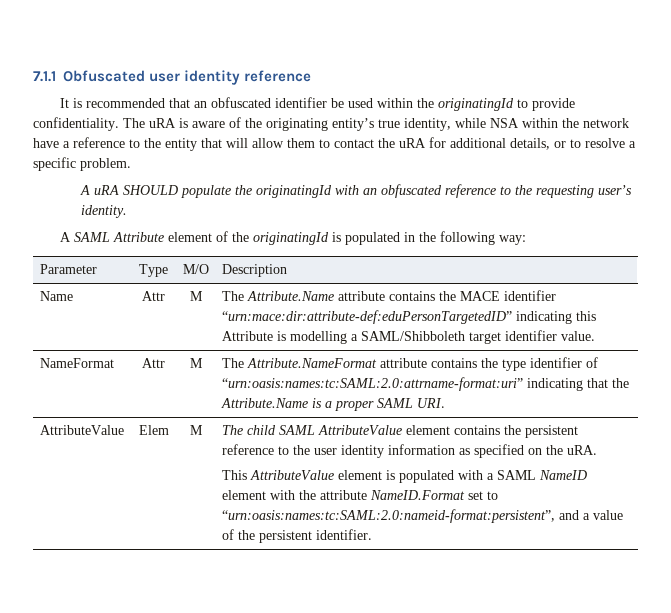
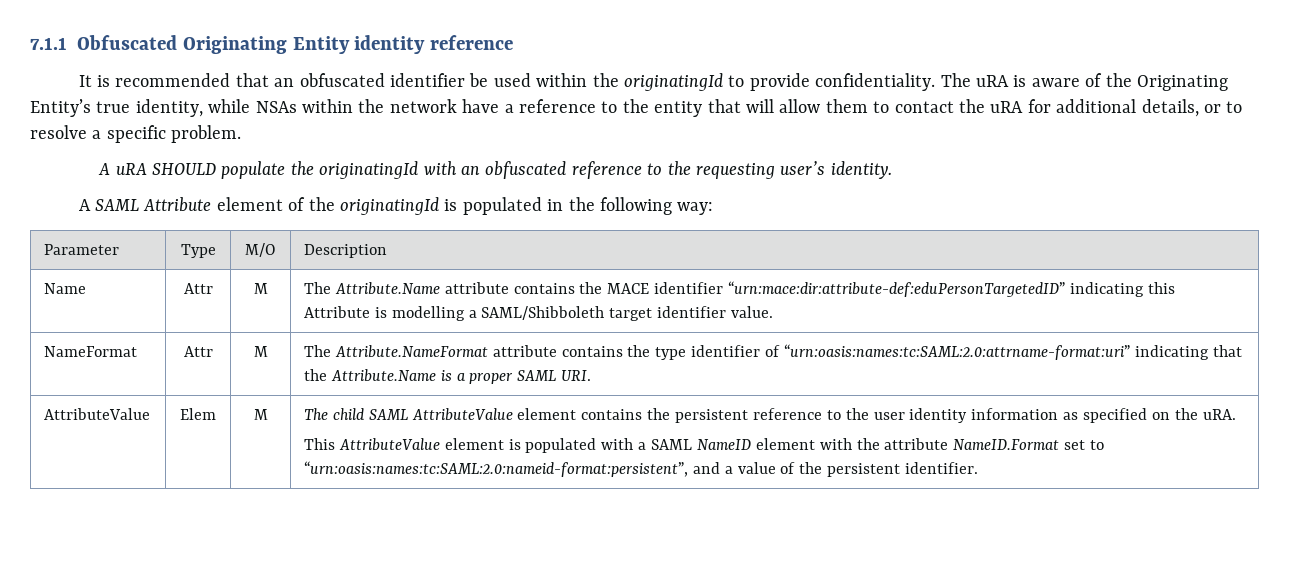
- 7.1.1 Obfuscated user identity reference
+ 7.1.1 Obfuscated Originating Entity identity reference
- The uRA is aware of the originating entity’s true identity, while NSA within the network have a reference to the entity that will allow them to contact the uRA for additional details, or to resolve a specific problem.
+ The uRA is aware of the Originating Entity’s true identity, while NSAs within the network have a reference to the entity that will allow them to contact the uRA for additional details, or to resolve a specific problem.

